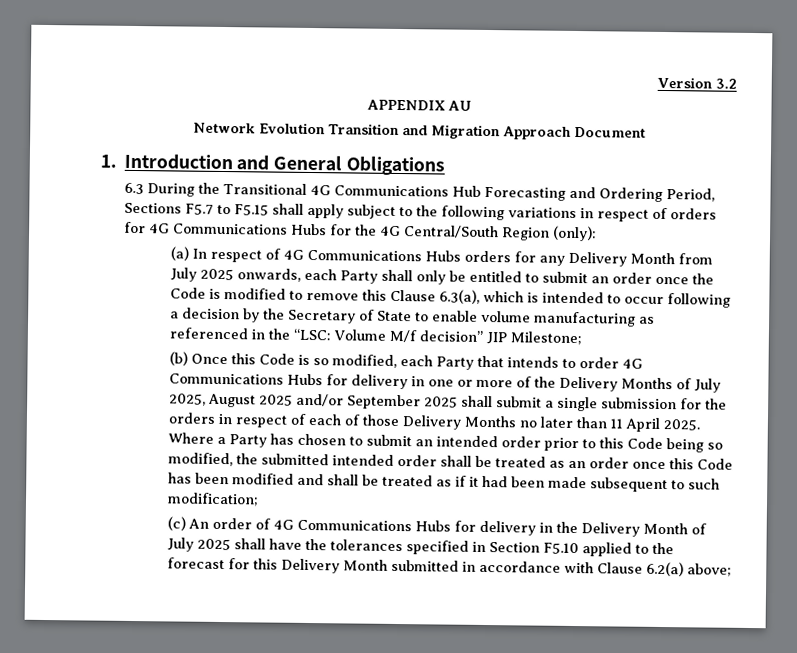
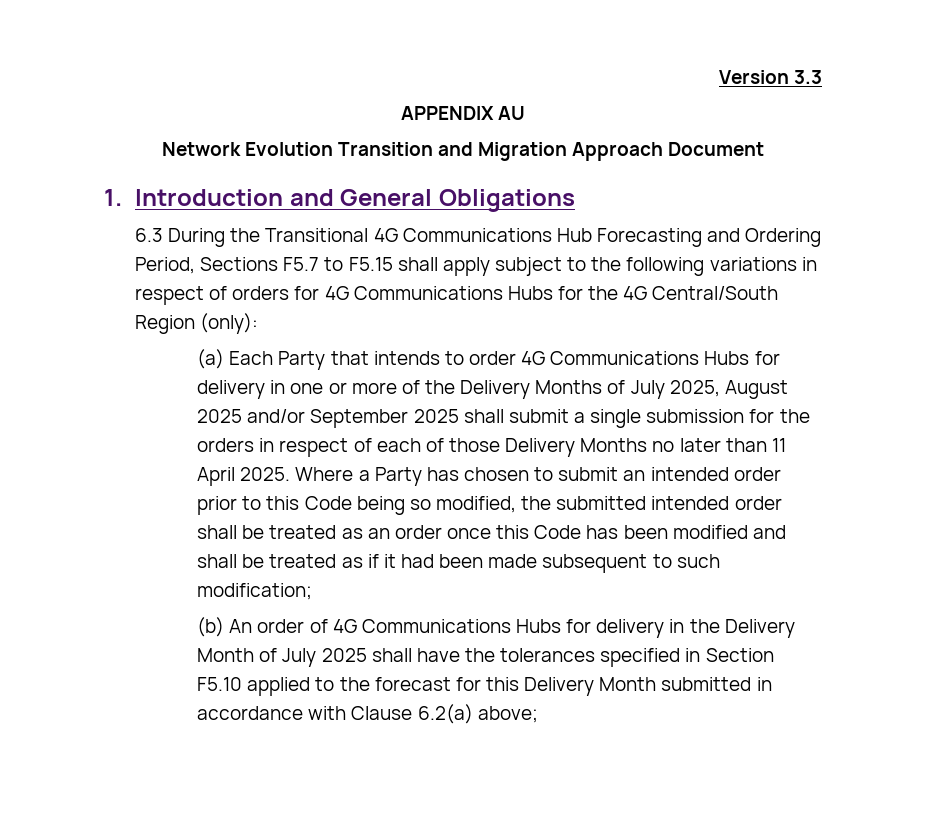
- Version 3.2
+ Version 3.3
- (a) In respect of 4G Communications Hubs orders for any Delivery Month from July 2025 onwards, each Party shall only be entitled to submit an order once the Code is modified to remove this Clause 6.3(a), which is intended to occur following a decision by the Secretary of State to enable volume manufacturing as referenced in the “LSC: Volume M/f decision” JIP Milestone;
- (b) Once this Code is so modified, each Party that intends to order 4G Communications Hubs for delivery in one or more of the Delivery Months of July 2025, August 2025 and/or September 2025 shall submit a single submission for the orders in respect of each of those Delivery Months no later than 11 April 2025.
+ (a) Each Party that intends to order 4G Communications Hubs for delivery in one or more of the Delivery Months of July 2025, August 2025 and/or September 2025 shall submit a single submission for the orders in respect of each of those Delivery Months no later than 11 April 2025.
- (c) An order of 4G Communications Hubs for delivery in the Delivery Month of July 2025 shall have the tolerances specified in Section F5.10 applied to the forecast for this Delivery Month submitted in accordance with Clause 6.2(a) above;
+ (b) An order of 4G Communications Hubs for delivery in the Delivery Month of July 2025 shall have the tolerances specified in Section F5.10 applied to the forecast for this Delivery Month submitted in accordance with Clause 6.2(a) above;

